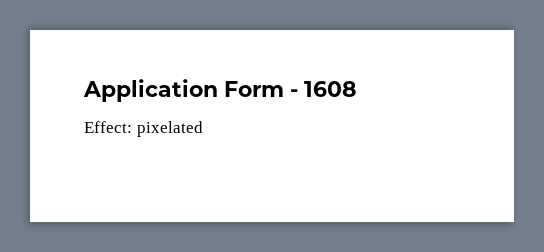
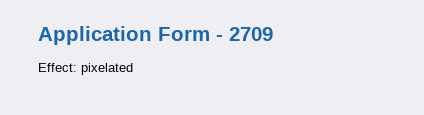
- Application Form - 1608
+ Application Form - 2709

